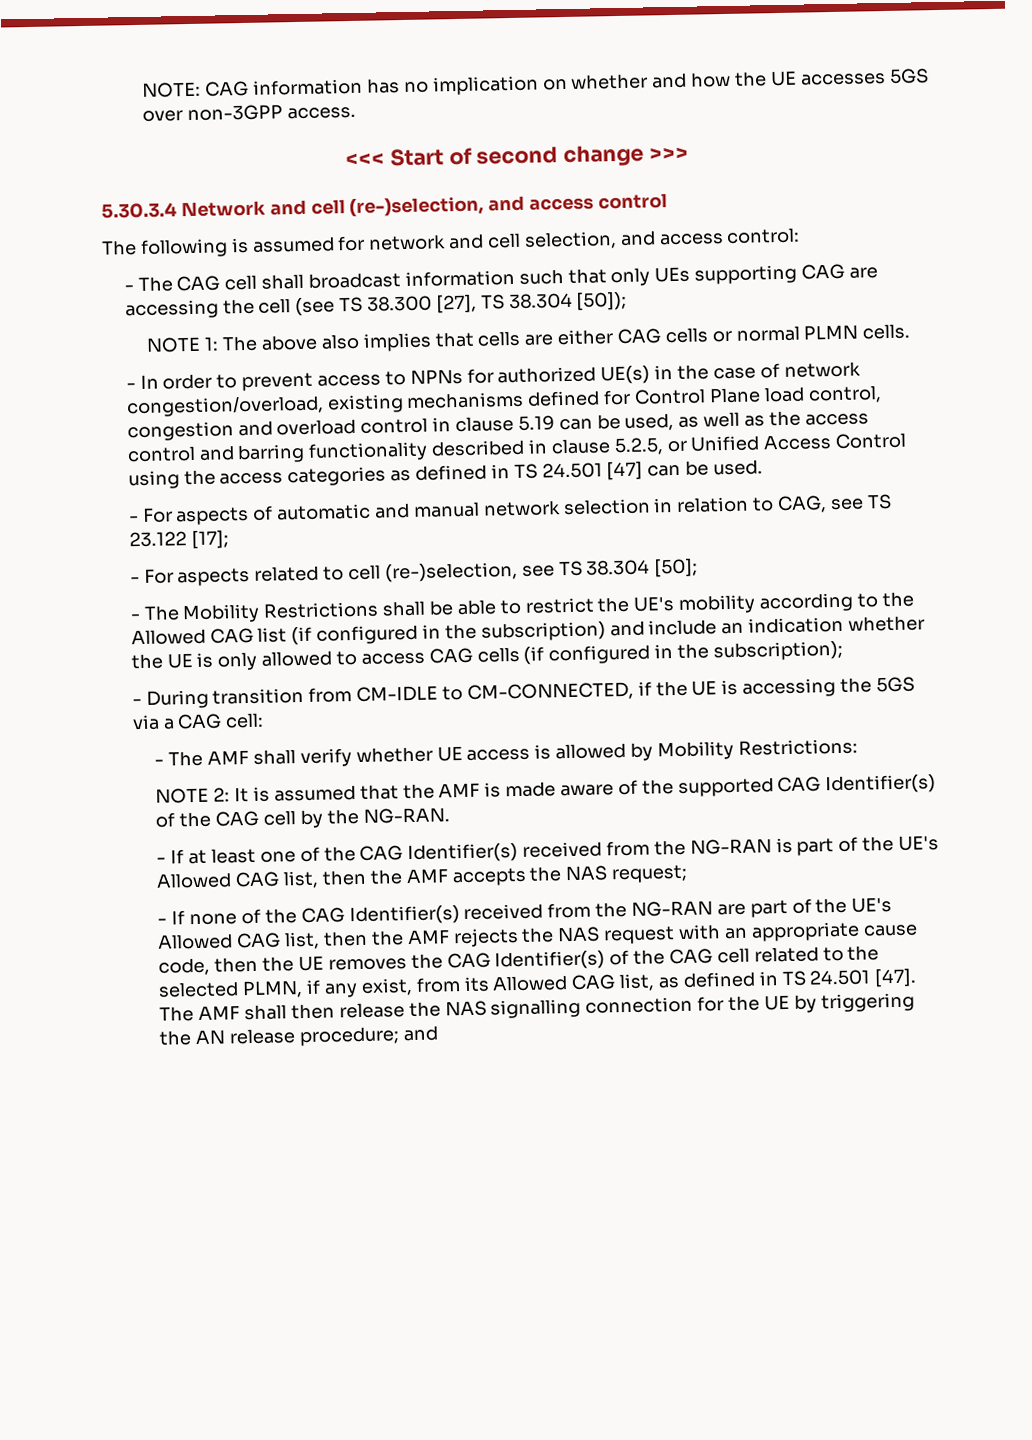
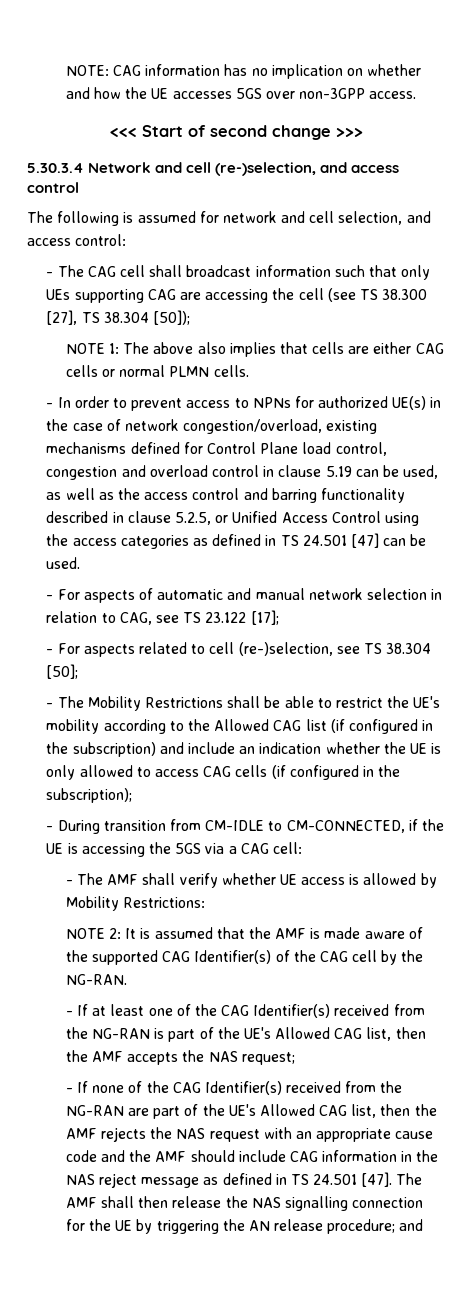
- - If none of the CAG Identifier(s) received from the NG-RAN are part of the UE's Allowed CAG list, then the AMF rejects the NAS request with an appropriate cause code, then the UE removes the CAG Identifier(s) of the CAG cell related to the selected PLMN, if any exist, from its Allowed CAG list, as defined in TS 24.501 [47].
+ - If none of the CAG Identifier(s) received from the NG-RAN are part of the UE's Allowed CAG list, then the AMF rejects the NAS request with an appropriate cause code and the AMF should include CAG information in the NAS reject message as defined in TS 24.501 [47].

